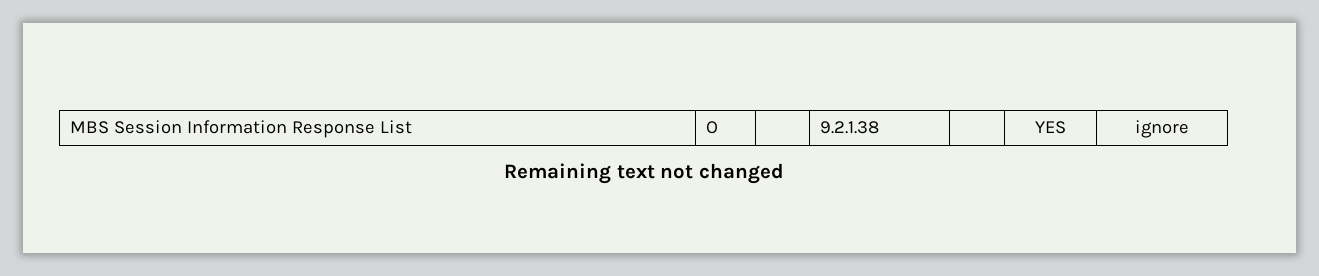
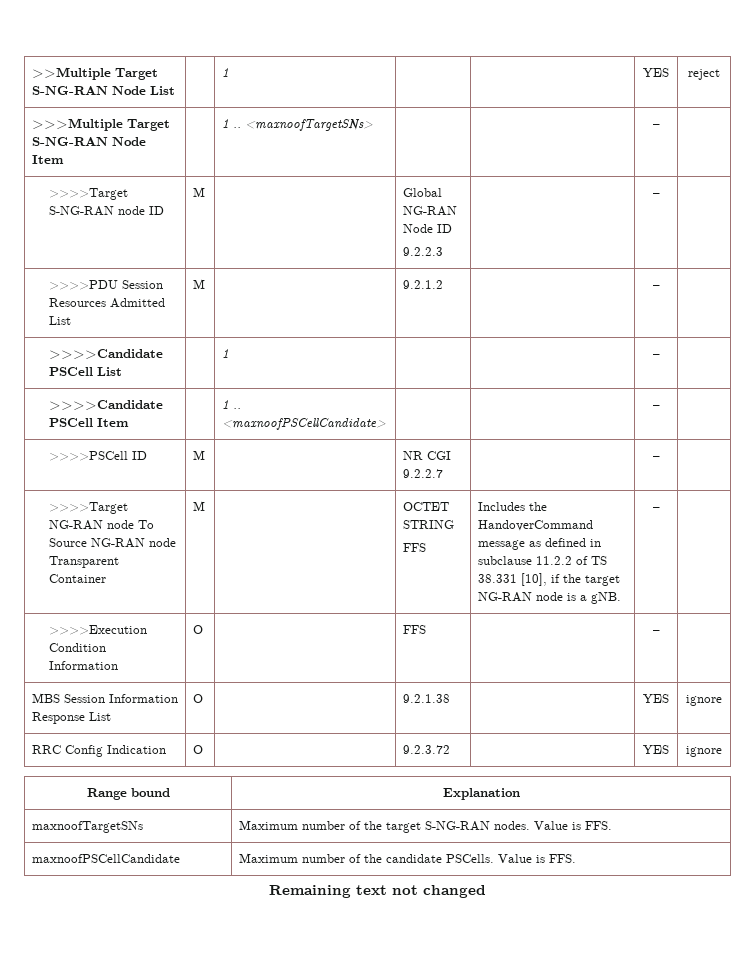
+ >>Multiple Target S-NG-RAN Node List | | 1 | | | YES | reject
+ >>>Multiple Target S-NG-RAN Node Item | | 1 .. <maxnoofTargetSNs> | | | – |
+ >>>>Target S-NG-RAN node ID | M | | Global NG-RAN Node ID
+ 9.2.2.3 | | – |
+ >>>>PDU Session Resources Admitted List | M | | 9.2.1.2 | | – |
+ >>>>Candidate PSCell List | | 1 | | | – |
+ >>>>Candidate PSCell Item | | 1 .. <maxnoofPSCellCandidate> | | | – |
+ >>>>PSCell ID | M | | NR CGI 9.2.2.7 | | – |
+ >>>>Target NG-RAN node To Source NG-RAN node Transparent Container | M | | OCTET STRING
+ FFS | Includes the HandoverCommand message as defined in subclause 11.2.2 of TS 38.331 [10], if the target NG-RAN node is a gNB. | – |
+ >>>>Execution Condition Information | O | | FFS | | – |
+ RRC Config Indication | O | | 9.2.3.72 | | YES | ignore
+ Range bound | Explanation
+ maxnoofTargetSNs | Maximum number of the target S-NG-RAN nodes. Value is FFS.
+ maxnoofPSCellCandidate | Maximum number of the candidate PSCells. Value is FFS.

